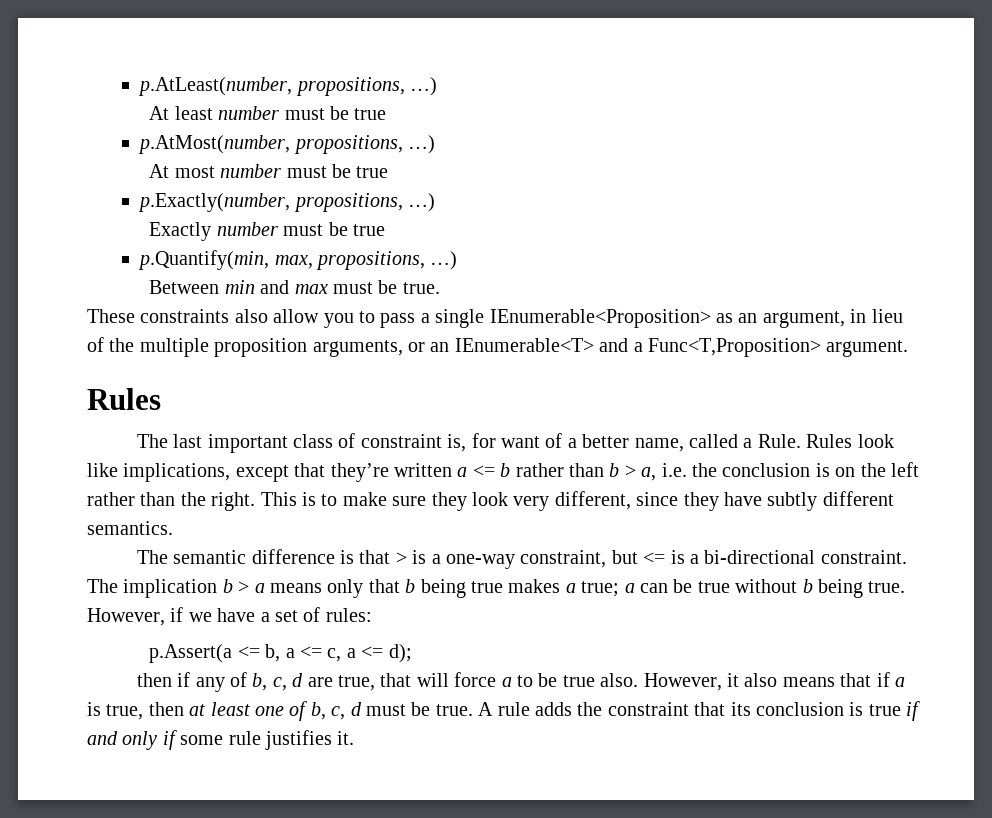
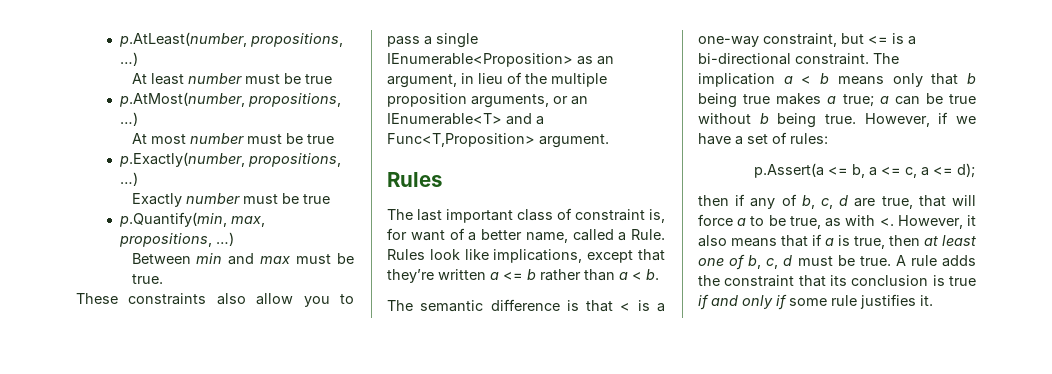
- Rules look like implications, except that they’re written a <= b rather than b > a, i.e. the conclusion is on the left rather than the right. This is to make sure they look very different, since they have subtly different semantics.
+ Rules look like implications, except that they’re written a <= b rather than a < b.
- The semantic difference is that > is a one-way constraint, but <= is a bi-directional constraint.
+ The semantic difference is that < is a one-way constraint, but <= is a bi-directional constraint.
- The implication b > a means only that b being true makes a true; a can be true without b being true.
+ The implication a < b means only that b being true makes a true; a can be true without b being true.
- then if any of b, c, d are true, that will force a to be true also.
+ then if any of b, c, d are true, that will force a to be true, as with <.

